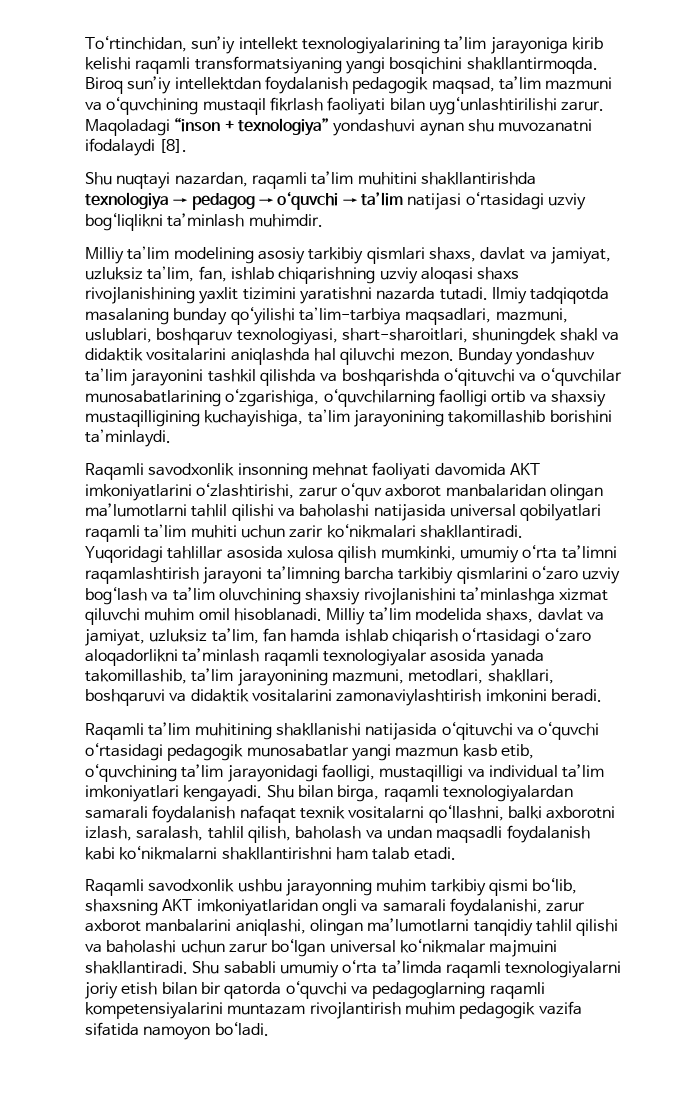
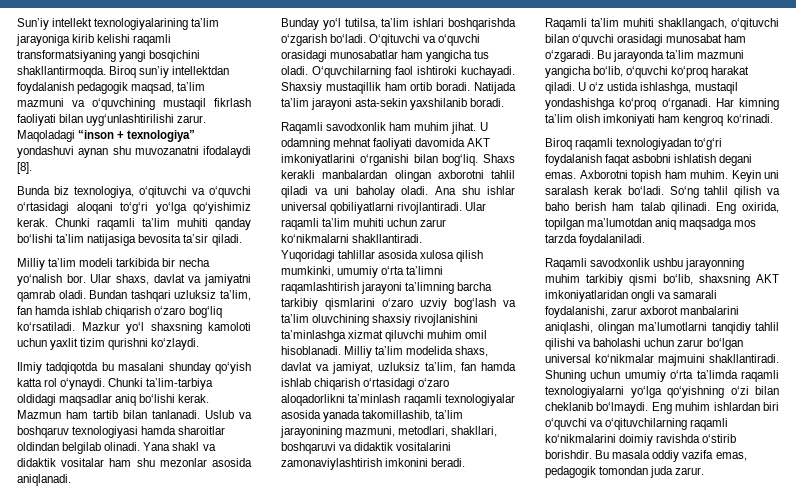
- To‘rtinchidan, sun’iy intellekt texnologiyalarining ta’lim jarayoniga kirib kelishi raqamli transformatsiyaning yangi bosqichini shakllantirmoqda.
+ Sun’iy intellekt texnologiyalarining ta’lim jarayoniga kirib kelishi raqamli transformatsiyaning yangi bosqichini shakllantirmoqda.
- Shu nuqtayi nazardan, raqamli ta’lim muhitini shakllantirishda texnologiya → pedagog → o‘quvchi → ta’lim natijasi o‘rtasidagi uzviy bog‘liqlikni ta’minlash muhimdir.
- Milliy taʼlim modelining asosiy tarkibiy qismlari shaxs, davlat va jamiyat, uzluksiz taʼlim, fan, ishlab chiqarishning uzviy aloqasi shaxs rivojlanishining yaxlit tizimini yaratishni nazarda tutadi. Ilmiy tadqiqotda masalaning bunday qo‘yilishi taʼlim-tarbiya maqsadlari, mazmuni, uslublari, boshqaruv texnologiyasi, shart-sharoitlari, shuningdek shakl va didaktik vositalarini aniqlashda hal qiluvchi mezon. Bunday yondashuv taʼlim jarayonini tashkil qilishda va boshqarishda o‘qituvchi va o‘quvchilar munosabatlarining o‘zgarishiga, o‘quvchilarning faolligi ortib va shaxsiy mustaqilligining kuchayishiga, taʼlim jarayonining takomillashib borishini taʼminlaydi.
- Raqamli savodxonlik insonning mehnat faoliyati davomida AKT imkoniyatlarini o‘zlashtirishi, zarur o‘quv axborot manbalaridan olingan ma’lumotlarni tahlil qilishi va baholashi natijasida universal qobilyatlari raqamli taʼlim muhiti uchun zarir ko‘nikmalari shakllantiradi.
+ Bunda biz texnologiya, o‘qituvchi va o‘quvchi o‘rtasidagi aloqani to‘g‘ri yo‘lga qo‘yishimiz kerak. Chunki raqamli ta’lim muhiti qanday bo‘lishi ta’lim natijasiga bevosita ta’sir qiladi.
+ Milliy taʼlim modeli tarkibida bir necha yo‘nalish bor. Ular shaxs, davlat va jamiyatni qamrab oladi. Bundan tashqari uzluksiz taʼlim, fan hamda ishlab chiqarish o‘zaro bog‘liq ko‘rsatiladi. Mazkur yo‘l shaxsning kamoloti uchun yaxlit tizim qurishni ko‘zlaydi.
+ Ilmiy tadqiqotda bu masalani shunday qo‘yish katta rol o‘ynaydi. Chunki taʼlim-tarbiya oldidagi maqsadlar aniq bo‘lishi kerak. Mazmun ham tartib bilan tanlanadi. Uslub va boshqaruv texnologiyasi hamda sharoitlar oldindan belgilab olinadi. Yana shakl va didaktik vositalar ham shu mezonlar asosida aniqlanadi.
+ Bunday yo‘l tutilsa, taʼlim ishlari boshqarishda o‘zgarish bo‘ladi. O‘qituvchi va o‘quvchi orasidagi munosabatlar ham yangicha tus oladi. O‘quvchilarning faol ishtiroki kuchayadi. Shaxsiy mustaqillik ham ortib boradi. Natijada taʼlim jarayoni asta-sekin yaxshilanib boradi.
+ Raqamli savodxonlik ham muhim jihat. U odamning mehnat faoliyati davomida AKT imkoniyatlarini o‘rganishi bilan bog‘liq. Shaxs kerakli manbalardan olingan axborotni tahlil qiladi va uni baholay oladi. Ana shu ishlar universal qobiliyatlarni rivojlantiradi. Ular raqamli taʼlim muhiti uchun zarur ko‘nikmalarni shakllantiradi.
- Raqamli ta’lim muhitining shakllanishi natijasida o‘qituvchi va o‘quvchi o‘rtasidagi pedagogik munosabatlar yangi mazmun kasb etib, o‘quvchining ta’lim jarayonidagi faolligi, mustaqilligi va individual ta’lim imkoniyatlari kengayadi. Shu bilan birga, raqamli texnologiyalardan samarali foydalanish nafaqat texnik vositalarni qo‘llashni, balki axborotni izlash, saralash, tahlil qilish, baholash va undan maqsadli foydalanish kabi ko‘nikmalarni shakllantirishni ham talab etadi.
+ Raqamli ta’lim muhiti shakllangach, o‘qituvchi bilan o‘quvchi orasidagi munosabat ham o‘zgaradi. Bu jarayonda ta’lim mazmuni yangicha bo‘lib, o‘quvchi ko‘proq harakat qiladi. U o‘z ustida ishlashga, mustaqil yondashishga ko‘proq o‘rganadi. Har kimning ta’lim olish imkoniyati ham kengroq ko‘rinadi.
+ Biroq raqamli texnologiyadan to‘g‘ri foydalanish faqat asbobni ishlatish degani emas. Axborotni topish ham muhim. Keyin uni saralash kerak bo‘ladi. So‘ng tahlil qilish va baho berish ham talab qilinadi. Eng oxirida, topilgan ma’lumotdan aniq maqsadga mos tarzda foydalaniladi.
- Shu sababli umumiy o‘rta ta’limda raqamli texnologiyalarni joriy etish bilan bir qatorda o‘quvchi va pedagoglarning raqamli kompetensiyalarini muntazam rivojlantirish muhim pedagogik vazifa sifatida namoyon bo‘ladi.
+ Shuning uchun umumiy o‘rta ta’limda raqamli texnologiyalarni yo‘lga qo‘yishning o‘zi bilan cheklanib bo‘lmaydi. Eng muhim ishlardan biri o‘quvchi va o‘qituvchilarning raqamli ko‘nikmalarini doimiy ravishda o‘stirib borishdir. Bu masala oddiy vazifa emas, pedagogik tomondan juda zarur.

